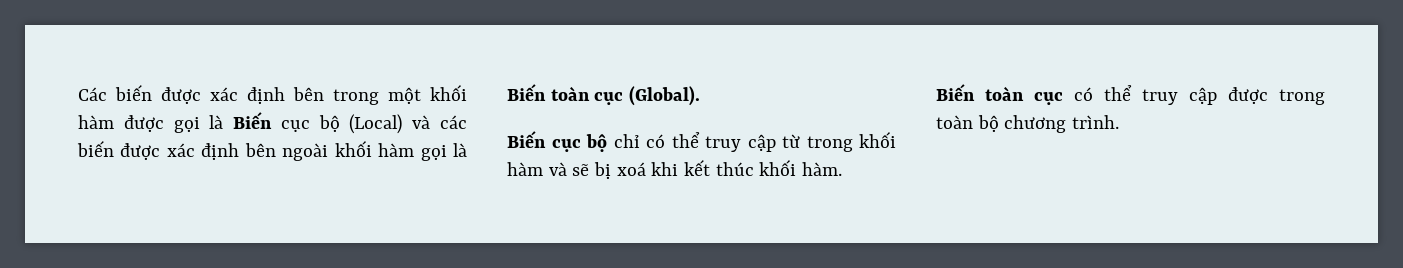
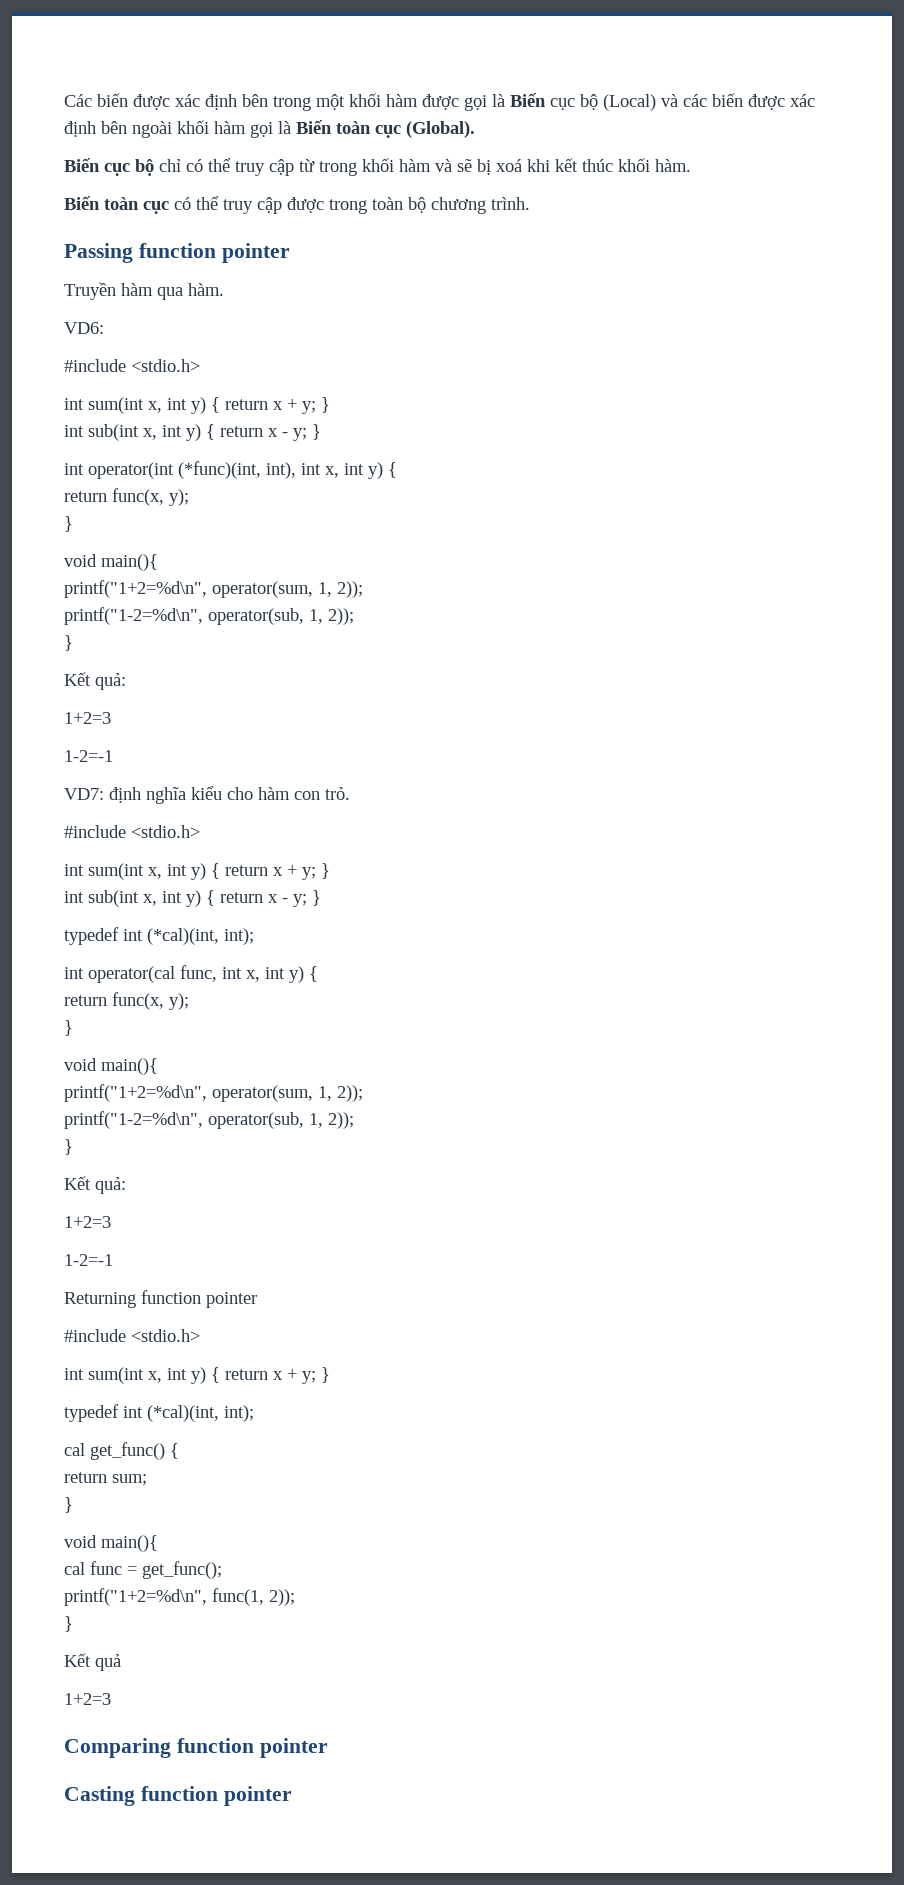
+ Passing function pointer
+ Truyền hàm qua hàm.
+ VD6:
+ #include <stdio.h>
+ int sum(int x, int y) { return x + y; }
+ int sub(int x, int y) { return x - y; }
+ int operator(int (*func)(int, int), int x, int y) {
+ return func(x, y);
+ }
+ void main(){
+ printf("1+2=%d\n", operator(sum, 1, 2));
+ printf("1-2=%d\n", operator(sub, 1, 2));
+ }
+ Kết quả:
+ 1+2=3
+ 1-2=-1
+ VD7: định nghĩa kiểu cho hàm con trỏ.
+ #include <stdio.h>
+ int sum(int x, int y) { return x + y; }
+ int sub(int x, int y) { return x - y; }
+ typedef int (*cal)(int, int);
+ int operator(cal func, int x, int y) {
+ return func(x, y);
+ }
+ void main(){
+ printf("1+2=%d\n", operator(sum, 1, 2));
+ printf("1-2=%d\n", operator(sub, 1, 2));
+ }
+ Kết quả:
+ 1+2=3
+ 1-2=-1
+ Returning function pointer
+ #include <stdio.h>
+ int sum(int x, int y) { return x + y; }
+ typedef int (*cal)(int, int);
+ cal get_func() {
+ return sum;
+ }
+ void main(){
+ cal func = get_func();
+ printf("1+2=%d\n", func(1, 2));
+ }
+ Kết quả
+ 1+2=3
+ Comparing function pointer
+ Casting function pointer

